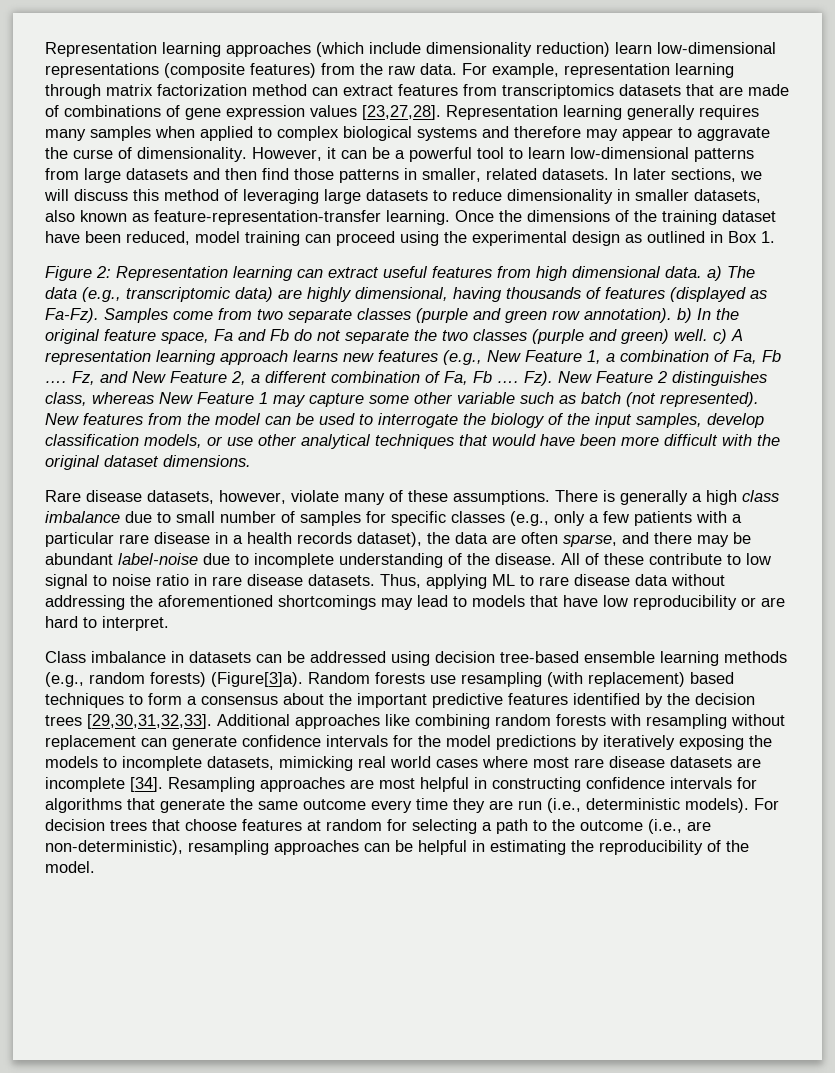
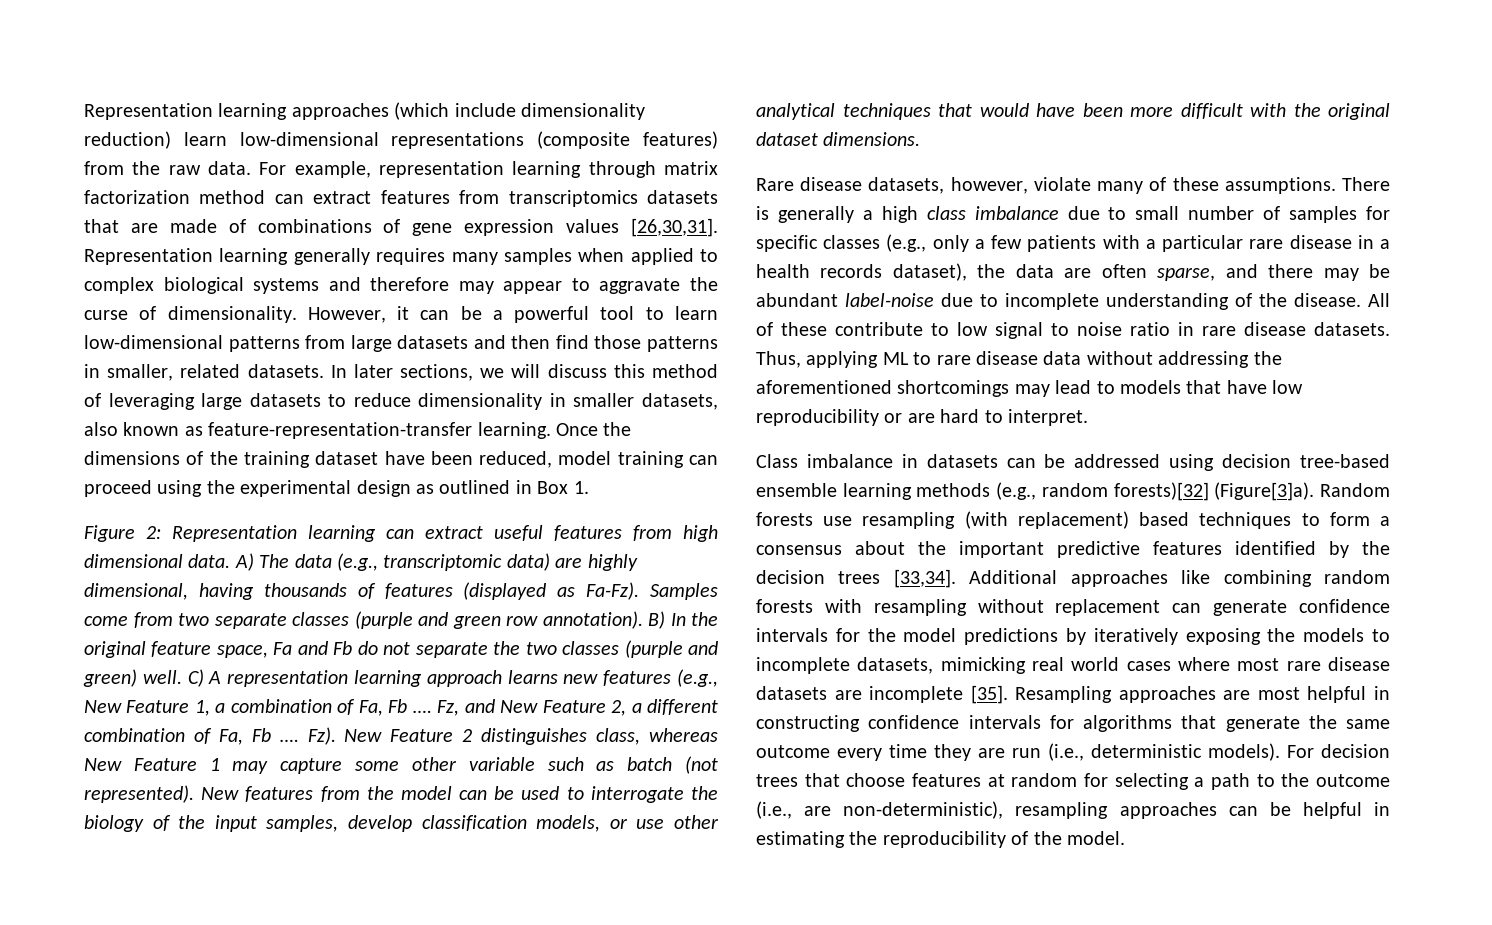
- For example, representation learning through matrix factorization method can extract features from transcriptomics datasets that are made of combinations of gene expression values [23,27,28].
+ For example, representation learning through matrix factorization method can extract features from transcriptomics datasets that are made of combinations of gene expression values [26,30,31].
- Figure 2: Representation learning can extract useful features from high dimensional data. a) The data (e.g., transcriptomic data) are highly dimensional, having thousands of features (displayed as Fa-Fz).
+ Figure 2: Representation learning can extract useful features from high dimensional data. A) The data (e.g., transcriptomic data) are highly dimensional, having thousands of features (displayed as Fa-Fz).
- Samples come from two separate classes (purple and green row annotation). b) In the original feature space, Fa and Fb do not separate the two classes (purple and green) well. c) A representation learning approach learns new features (e.g., New Feature 1, a combination of Fa, Fb ….
+ Samples come from two separate classes (purple and green row annotation). B) In the original feature space, Fa and Fb do not separate the two classes (purple and green) well. C) A representation learning approach learns new features (e.g., New Feature 1, a combination of Fa, Fb ….
- Class imbalance in datasets can be addressed using decision tree-based ensemble learning methods (e.g., random forests) (Figure[3]a).
+ Class imbalance in datasets can be addressed using decision tree-based ensemble learning methods (e.g., random forests)[32] (Figure[3]a).
- Random forests use resampling (with replacement) based techniques to form a consensus about the important predictive features identified by the decision trees [29,30,31,32,33].
+ Random forests use resampling (with replacement) based techniques to form a consensus about the important predictive features identified by the decision trees [33,34].
- Additional approaches like combining random forests with resampling without replacement can generate confidence intervals for the model predictions by iteratively exposing the models to incomplete datasets, mimicking real world cases where most rare disease datasets are incomplete [34].
+ Additional approaches like combining random forests with resampling without replacement can generate confidence intervals for the model predictions by iteratively exposing the models to incomplete datasets, mimicking real world cases where most rare disease datasets are incomplete [35].

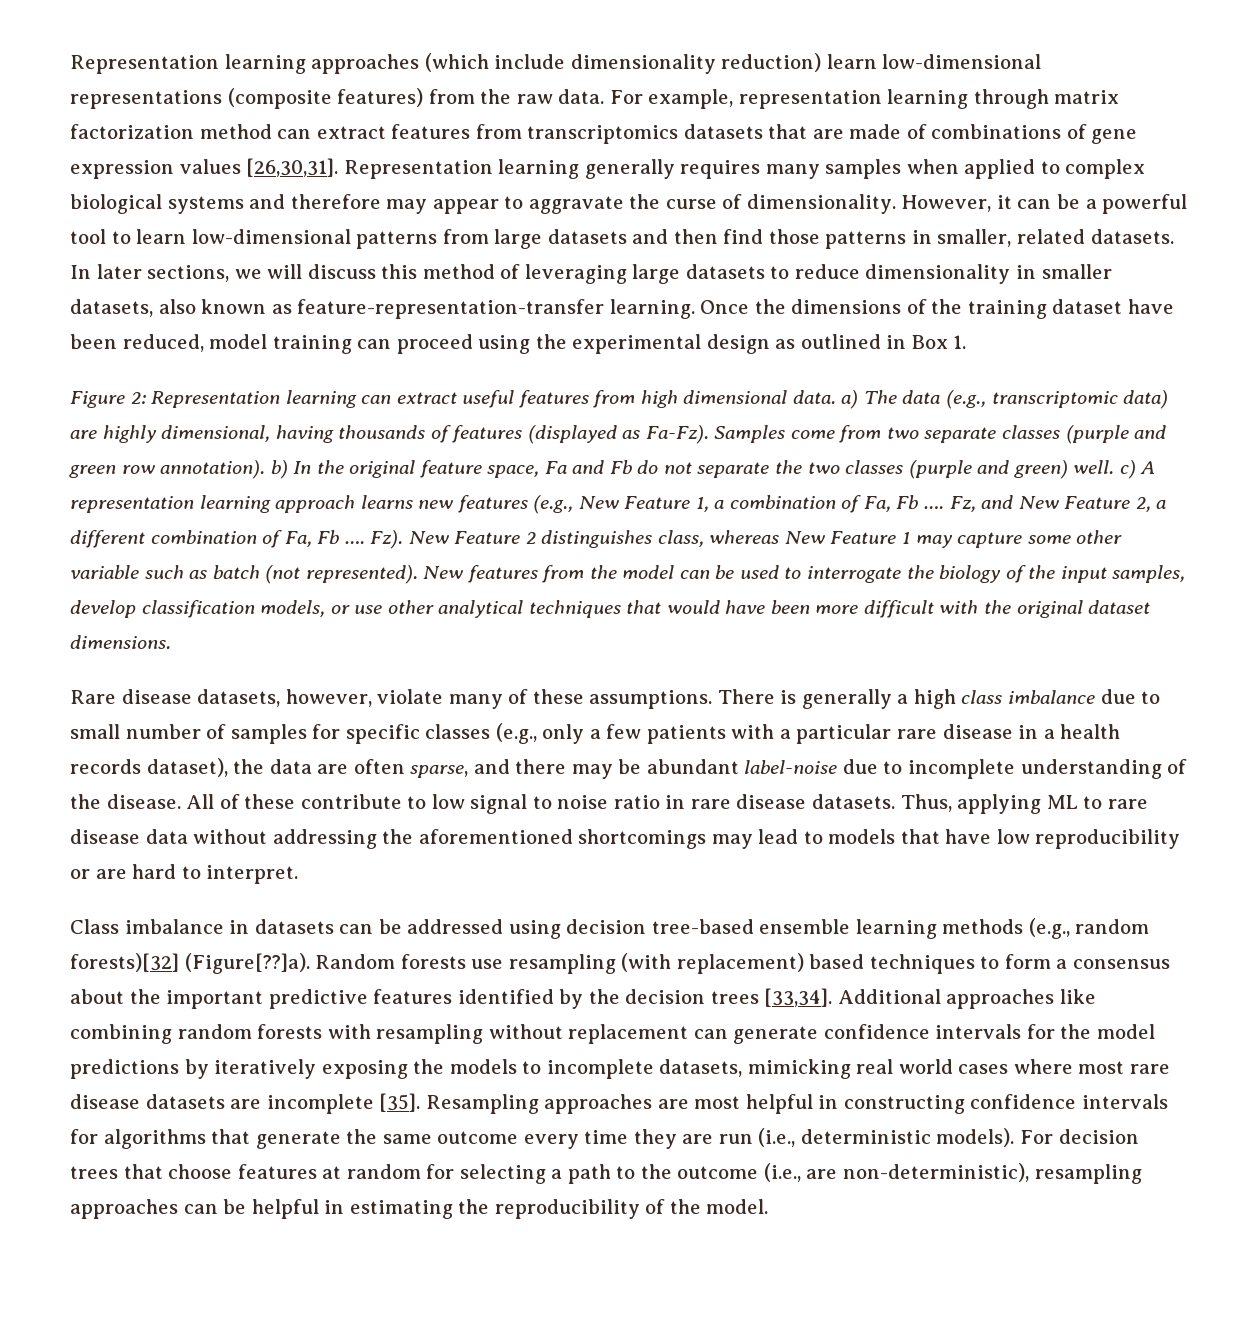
- Figure 2: Representation learning can extract useful features from high dimensional data. A) The data (e.g., transcriptomic data) are highly dimensional, having thousands of features (displayed as Fa-Fz).
+ Figure 2: Representation learning can extract useful features from high dimensional data. a) The data (e.g., transcriptomic data) are highly dimensional, having thousands of features (displayed as Fa-Fz).
- Samples come from two separate classes (purple and green row annotation). B) In the original feature space, Fa and Fb do not separate the two classes (purple and green) well. C) A representation learning approach learns new features (e.g., New Feature 1, a combination of Fa, Fb ….
+ Samples come from two separate classes (purple and green row annotation). b) In the original feature space, Fa and Fb do not separate the two classes (purple and green) well. c) A representation learning approach learns new features (e.g., New Feature 1, a combination of Fa, Fb ….
- Class imbalance in datasets can be addressed using decision tree-based ensemble learning methods (e.g., random forests)[32] (Figure[3]a).
+ Class imbalance in datasets can be addressed using decision tree-based ensemble learning methods (e.g., random forests)[32] (Figure[??]a).

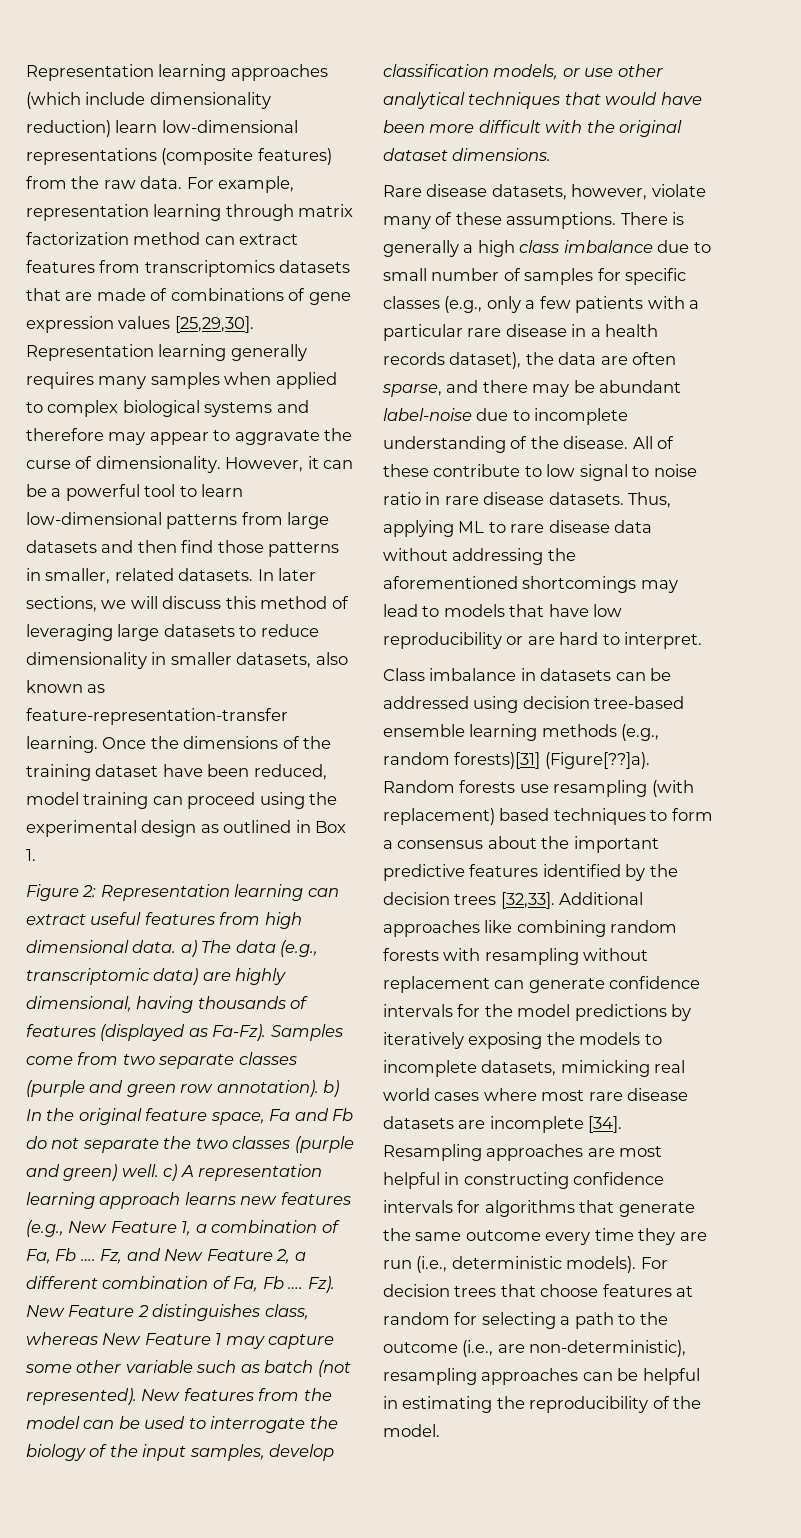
- For example, representation learning through matrix factorization method can extract features from transcriptomics datasets that are made of combinations of gene expression values [26,30,31].
+ For example, representation learning through matrix factorization method can extract features from transcriptomics datasets that are made of combinations of gene expression values [25,29,30].
- Class imbalance in datasets can be addressed using decision tree-based ensemble learning methods (e.g., random forests)[32] (Figure[??]a).
+ Class imbalance in datasets can be addressed using decision tree-based ensemble learning methods (e.g., random forests)[31] (Figure[??]a).
- Random forests use resampling (with replacement) based techniques to form a consensus about the important predictive features identified by the decision trees [33,34].
+ Random forests use resampling (with replacement) based techniques to form a consensus about the important predictive features identified by the decision trees [32,33].
- Additional approaches like combining random forests with resampling without replacement can generate confidence intervals for the model predictions by iteratively exposing the models to incomplete datasets, mimicking real world cases where most rare disease datasets are incomplete [35].
+ Additional approaches like combining random forests with resampling without replacement can generate confidence intervals for the model predictions by iteratively exposing the models to incomplete datasets, mimicking real world cases where most rare disease datasets are incomplete [34].

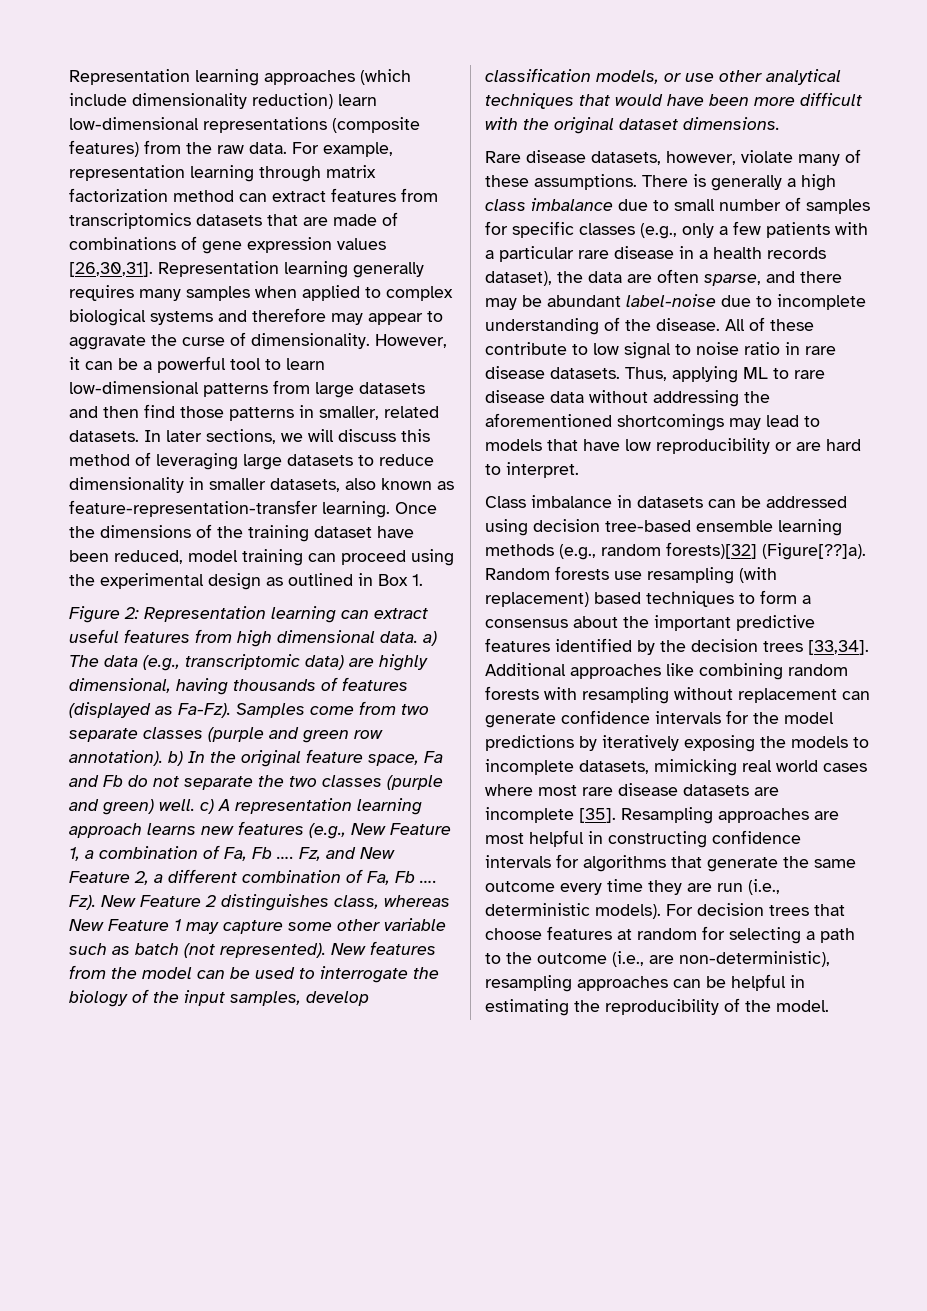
- For example, representation learning through matrix factorization method can extract features from transcriptomics datasets that are made of combinations of gene expression values [25,29,30].
+ For example, representation learning through matrix factorization method can extract features from transcriptomics datasets that are made of combinations of gene expression values [26,30,31].
- Class imbalance in datasets can be addressed using decision tree-based ensemble learning methods (e.g., random forests)[31] (Figure[??]a).
+ Class imbalance in datasets can be addressed using decision tree-based ensemble learning methods (e.g., random forests)[32] (Figure[??]a).
- Random forests use resampling (with replacement) based techniques to form a consensus about the important predictive features identified by the decision trees [32,33].
+ Random forests use resampling (with replacement) based techniques to form a consensus about the important predictive features identified by the decision trees [33,34].
- Additional approaches like combining random forests with resampling without replacement can generate confidence intervals for the model predictions by iteratively exposing the models to incomplete datasets, mimicking real world cases where most rare disease datasets are incomplete [34].
+ Additional approaches like combining random forests with resampling without replacement can generate confidence intervals for the model predictions by iteratively exposing the models to incomplete datasets, mimicking real world cases where most rare disease datasets are incomplete [35].

